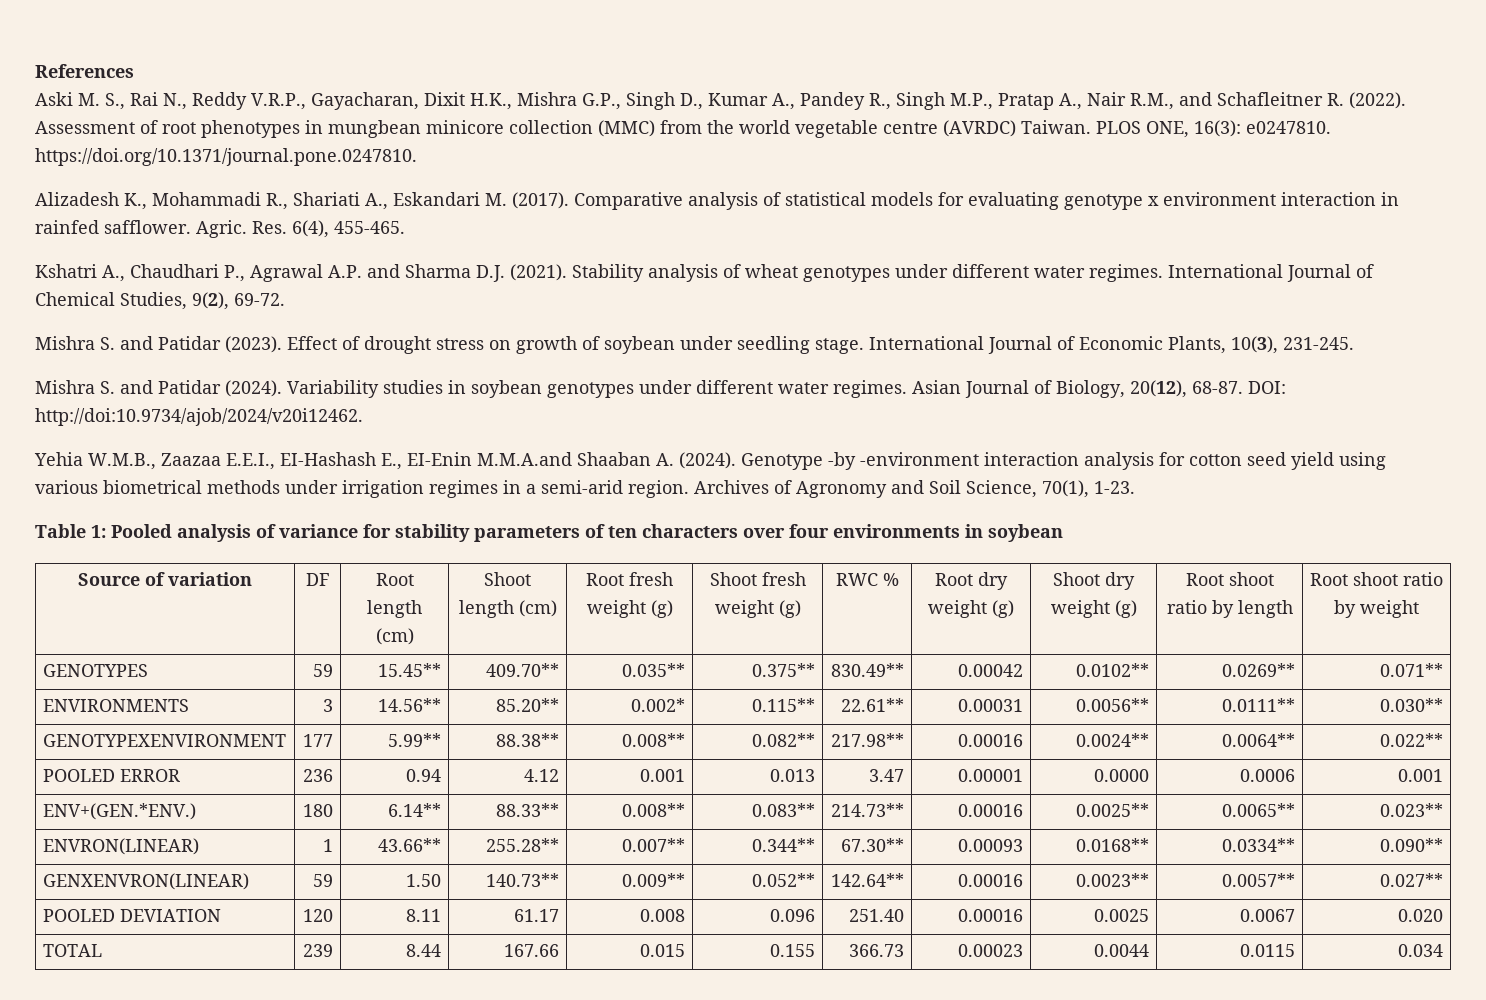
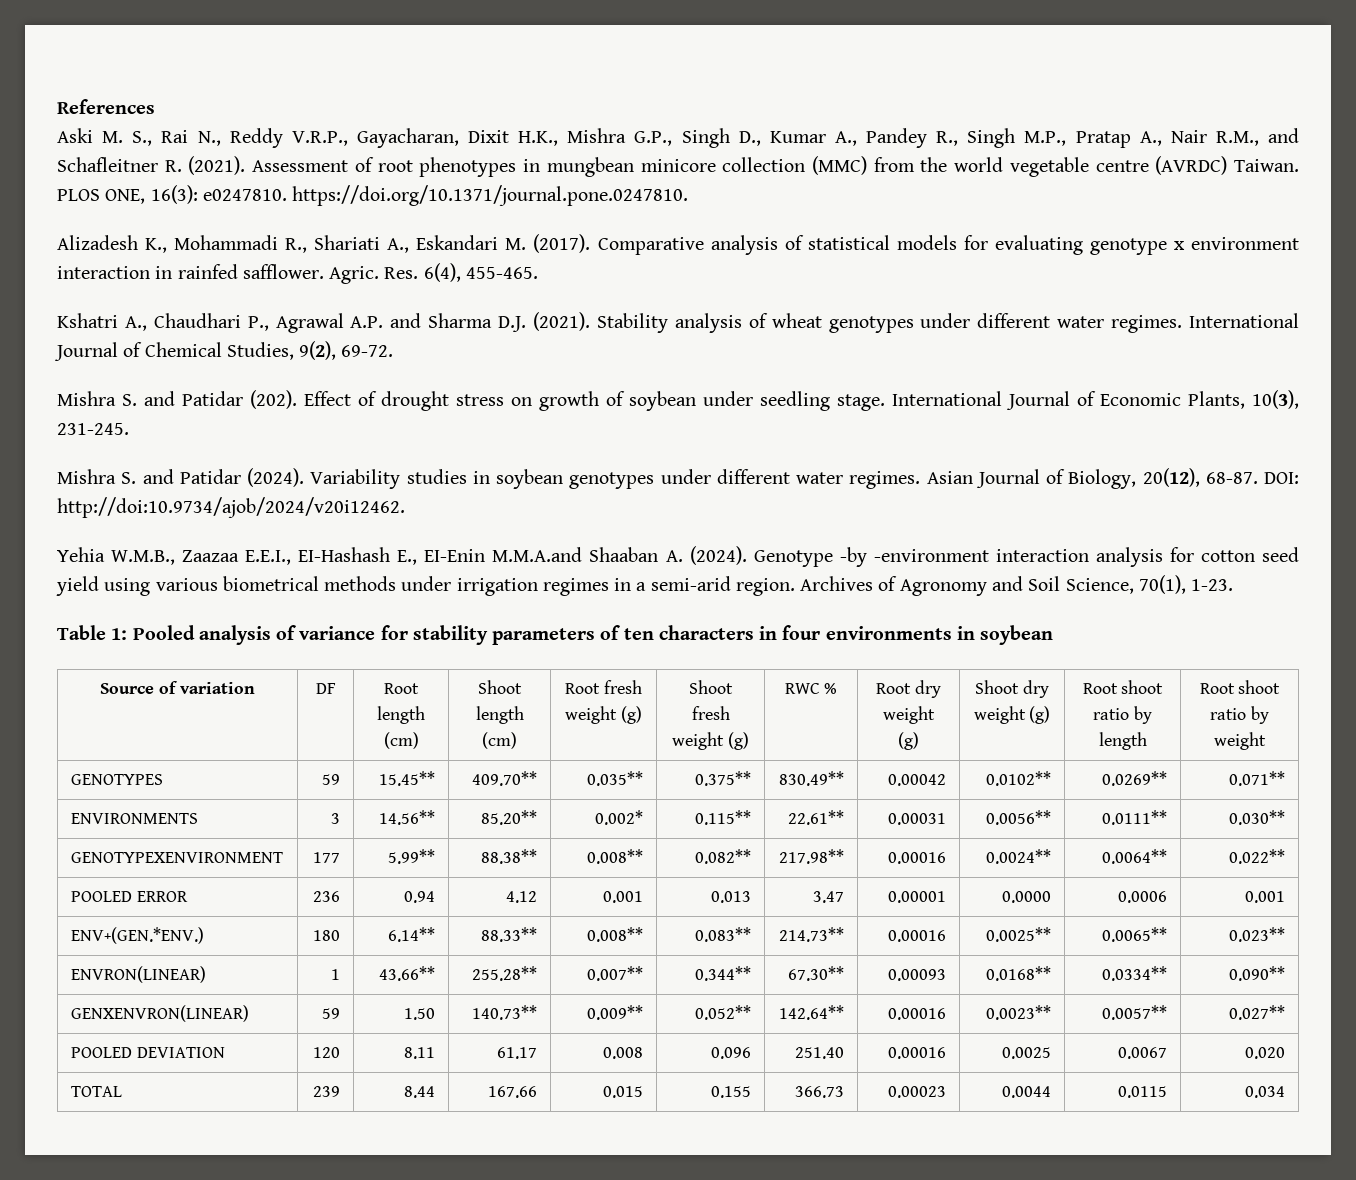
- Aski M. S., Rai N., Reddy V.R.P., Gayacharan, Dixit H.K., Mishra G.P., Singh D., Kumar A., Pandey R., Singh M.P., Pratap A., Nair R.M., and Schafleitner R. (2022).
+ Aski M. S., Rai N., Reddy V.R.P., Gayacharan, Dixit H.K., Mishra G.P., Singh D., Kumar A., Pandey R., Singh M.P., Pratap A., Nair R.M., and Schafleitner R. (2021).
- Mishra S. and Patidar (2023).
+ Mishra S. and Patidar (202).
- Table 1: Pooled analysis of variance for stability parameters of ten characters over four environments in soybean
+ Table 1: Pooled analysis of variance for stability parameters of ten characters in four environments in soybean

